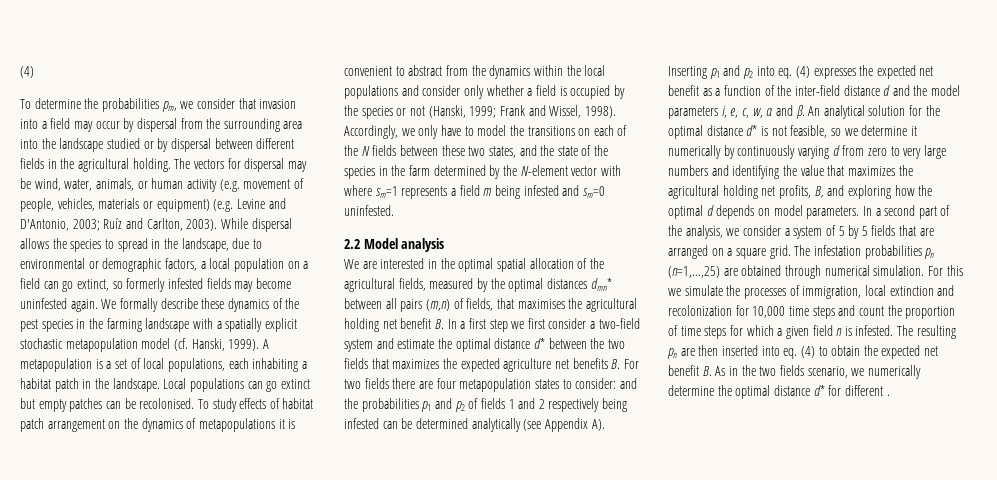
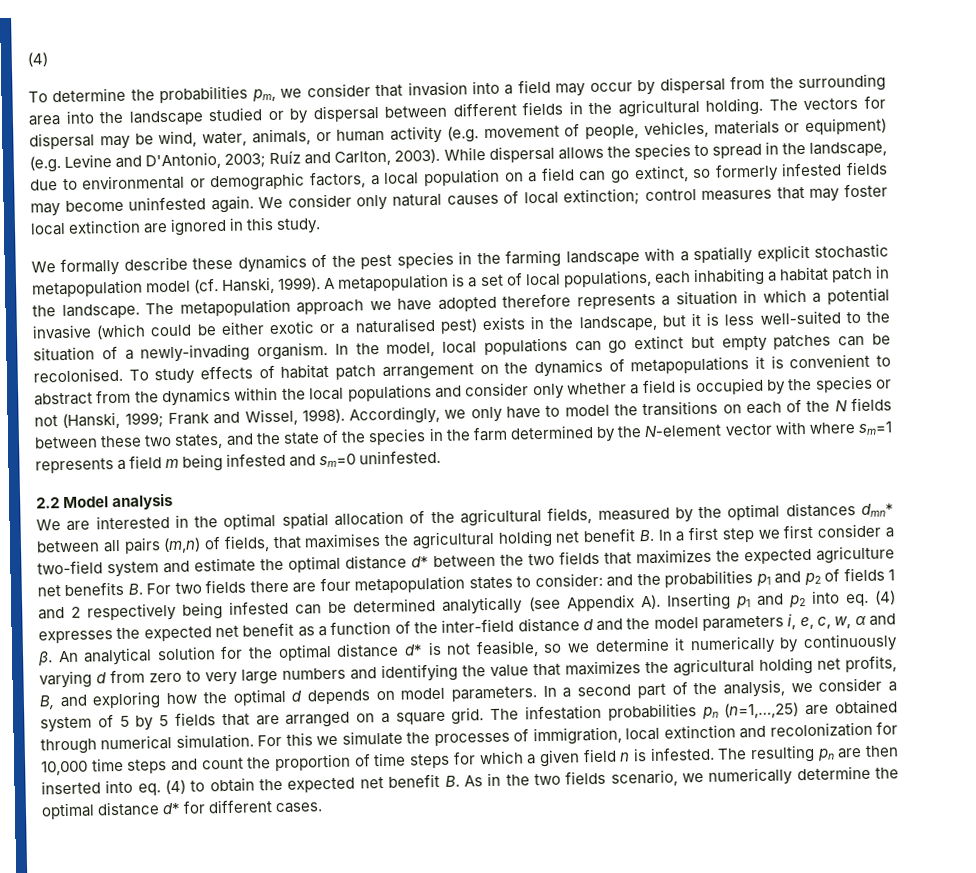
+ We consider only natural causes of local extinction; control measures that may foster local extinction are ignored in this study.
- Local populations can go extinct but empty patches can be recolonised.
+ The metapopulation approach we have adopted therefore represents a situation in which a potential invasive (which could be either exotic or a naturalised pest) exists in the landscape, but it is less well-suited to the situation of a newly-invading organism. In the model, local populations can go extinct but empty patches can be recolonised.
- (4) to obtain the expected net benefit B. As in the two fields scenario, we numerically determine the optimal distance d* for different .
+ (4) to obtain the expected net benefit B. As in the two fields scenario, we numerically determine the optimal distance d* for different cases.

